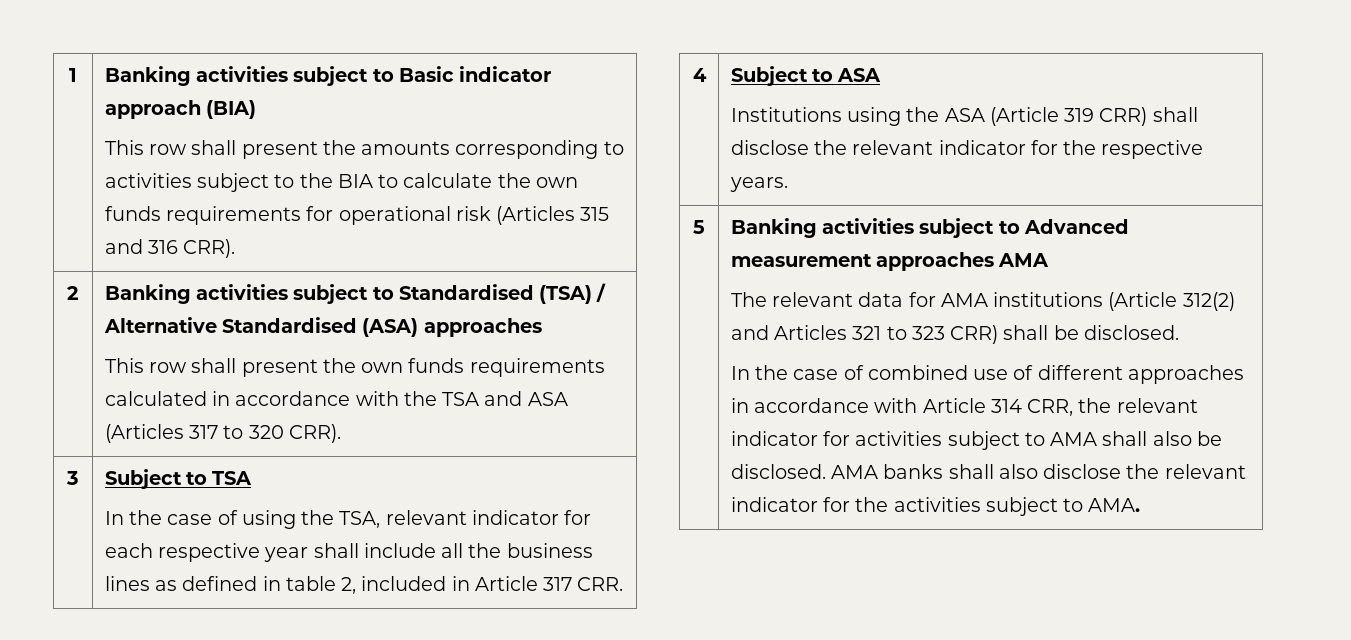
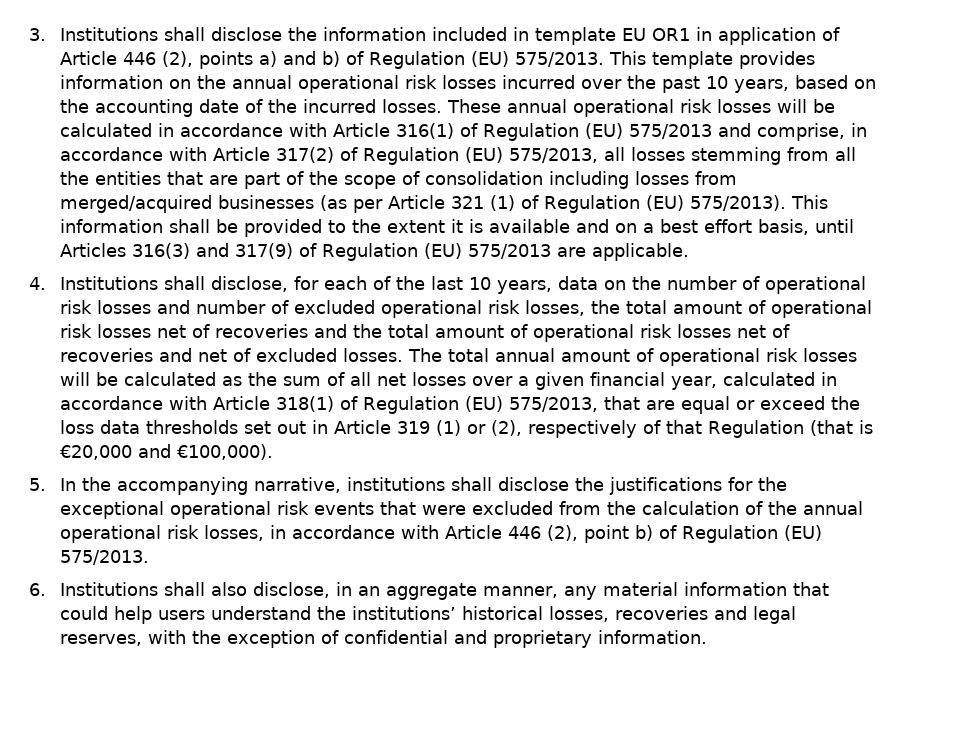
- 1 | Banking activities subject to Basic indicator approach (BIA)
- This row shall present the amounts corresponding to activities subject to the BIA to calculate the own funds requirements for operational risk (Articles 315 and 316 CRR).
- 2 | Banking activities subject to Standardised (TSA) / Alternative Standardised (ASA) approaches
- This row shall present the own funds requirements calculated in accordance with the TSA and ASA (Articles 317 to 320 CRR).
- 3 | Subject to TSA
- In the case of using the TSA, relevant indicator for each respective year shall include all the business lines as defined in table 2, included in Article 317 CRR.
- 4 | Subject to ASA
- Institutions using the ASA (Article 319 CRR) shall disclose the relevant indicator for the respective years.
- 5 | Banking activities subject to Advanced measurement approaches AMA
- The relevant data for AMA institutions (Article 312(2) and Articles 321 to 323 CRR) shall be disclosed.
- In the case of combined use of different approaches in accordance with Article 314 CRR, the relevant indicator for activities subject to AMA shall also be disclosed. AMA banks shall also disclose the relevant indicator for the activities subject to AMA.
+ 3. Institutions shall disclose the information included in template EU OR1 in application of Article 446 (2), points a) and b) of Regulation (EU) 575/2013. This template provides information on the annual operational risk losses incurred over the past 10 years, based on the accounting date of the incurred losses. These annual operational risk losses will be calculated in accordance with Article 316(1) of Regulation (EU) 575/2013 and comprise, in accordance with Article 317(2) of Regulation (EU) 575/2013, all losses stemming from all the entities that are part of the scope of consolidation including losses from merged/acquired businesses (as per Article 321 (1) of Regulation (EU) 575/2013). This information shall be provided to the extent it is available and on a best effort basis, until Articles 316(3) and 317(9) of Regulation (EU) 575/2013 are applicable.
+ 4. Institutions shall disclose, for each of the last 10 years, data on the number of operational risk losses and number of excluded operational risk losses, the total amount of operational risk losses net of recoveries and the total amount of operational risk losses net of recoveries and net of excluded losses. The total annual amount of operational risk losses will be calculated as the sum of all net losses over a given financial year, calculated in accordance with Article 318(1) of Regulation (EU) 575/2013, that are equal or exceed the loss data thresholds set out in Article 319 (1) or (2), respectively of that Regulation (that is €20,000 and €100,000).
+ 5. In the accompanying narrative, institutions shall disclose the justifications for the exceptional operational risk events that were excluded from the calculation of the annual operational risk losses, in accordance with Article 446 (2), point b) of Regulation (EU) 575/2013.
+ 6. Institutions shall also disclose, in an aggregate manner, any material information that could help users understand the institutions’ historical losses, recoveries and legal reserves, with the exception of confidential and proprietary information.

